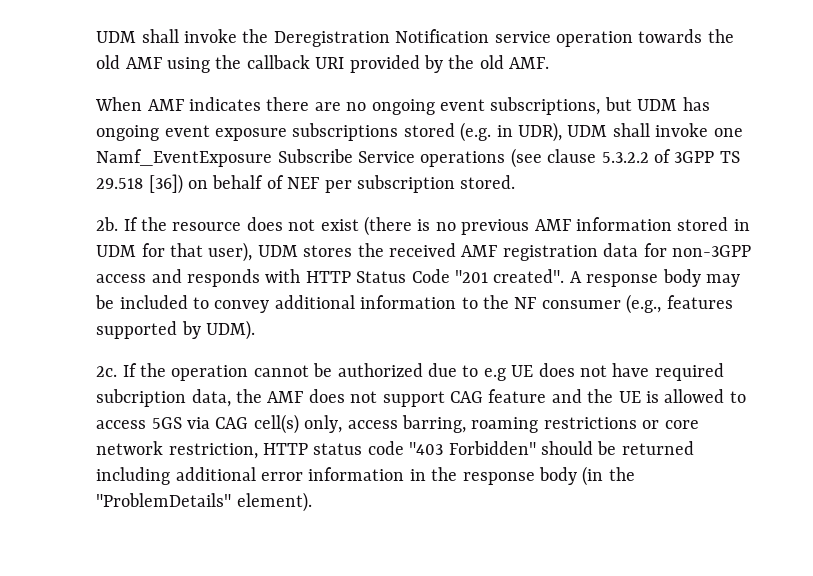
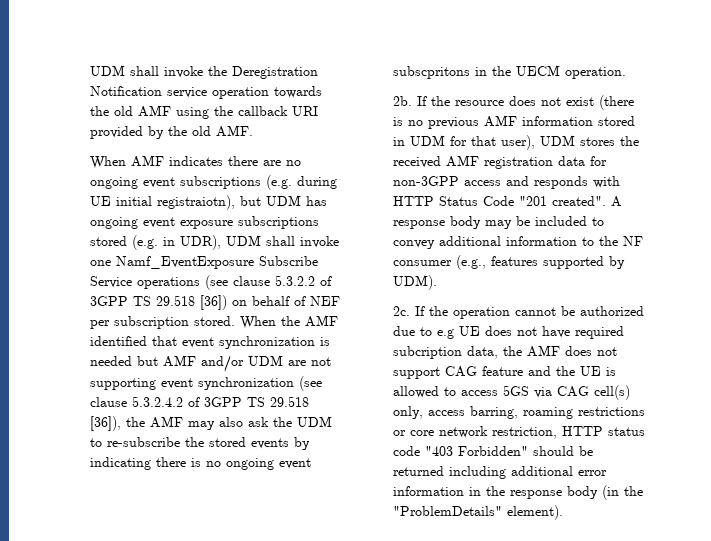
- When AMF indicates there are no ongoing event subscriptions, but UDM has ongoing event exposure subscriptions stored (e.g. in UDR), UDM shall invoke one Namf_EventExposure Subscribe Service operations (see clause 5.3.2.2 of 3GPP TS 29.518 [36]) on behalf of NEF per subscription stored.
+ When AMF indicates there are no ongoing event subscriptions (e.g. during UE initial registraiotn), but UDM has ongoing event exposure subscriptions stored (e.g. in UDR), UDM shall invoke one Namf_EventExposure Subscribe Service operations (see clause 5.3.2.2 of 3GPP TS 29.518 [36]) on behalf of NEF per subscription stored. When the AMF identified that event synchronization is needed but AMF and/or UDM are not supporting event synchronization (see clause 5.3.2.4.2 of 3GPP TS 29.518 [36]), the AMF may also ask the UDM to re-subscribe the stored events by indicating there is no ongoing event subscpritons in the UECM operation.

